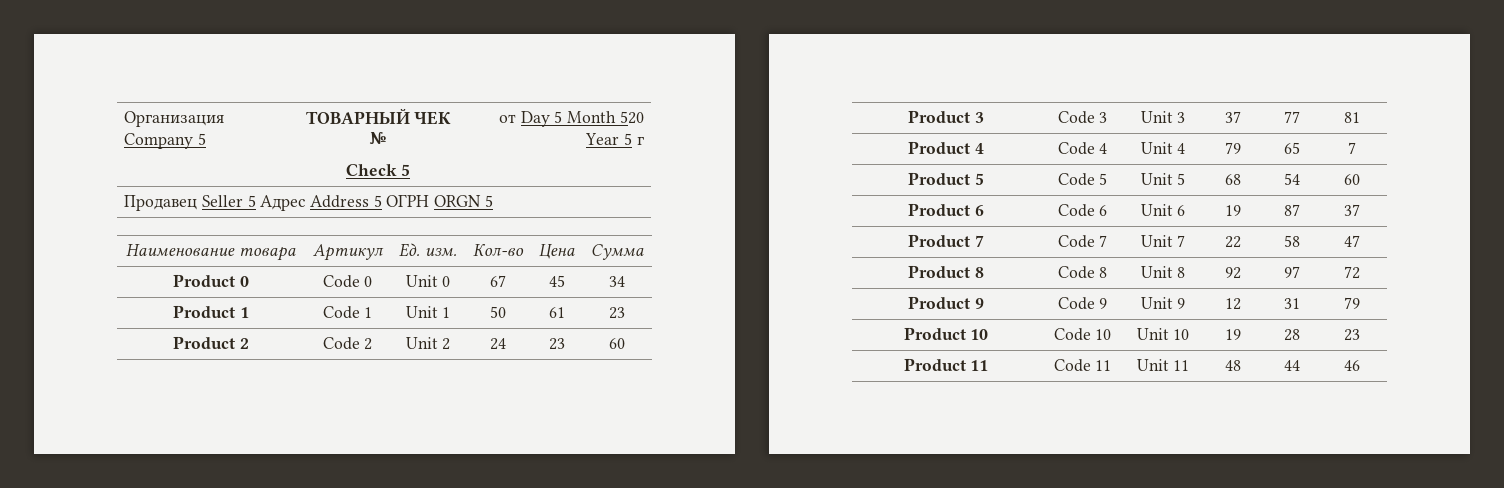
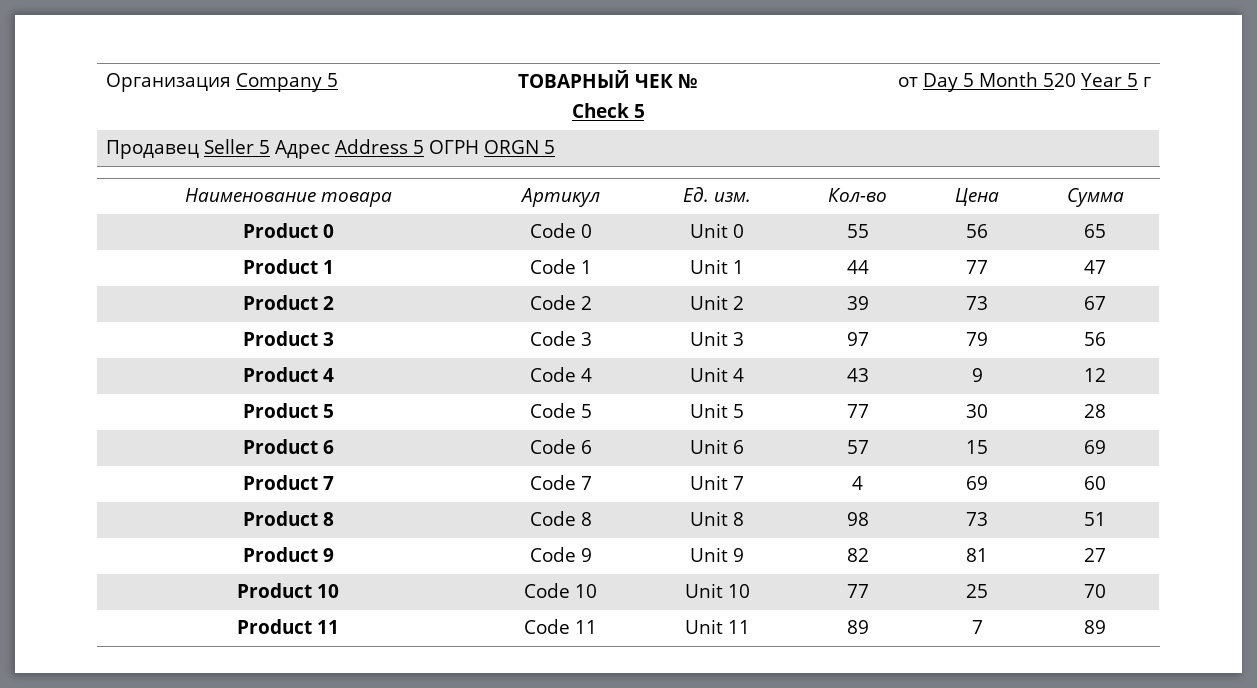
- Product 0 | Code 0 | Unit 0 | 67 | 45 | 34
+ Product 0 | Code 0 | Unit 0 | 55 | 56 | 65
- Product 1 | Code 1 | Unit 1 | 50 | 61 | 23
+ Product 1 | Code 1 | Unit 1 | 44 | 77 | 47
- Product 2 | Code 2 | Unit 2 | 24 | 23 | 60
+ Product 2 | Code 2 | Unit 2 | 39 | 73 | 67
- Product 3 | Code 3 | Unit 3 | 37 | 77 | 81
+ Product 3 | Code 3 | Unit 3 | 97 | 79 | 56
- Product 4 | Code 4 | Unit 4 | 79 | 65 | 7
+ Product 4 | Code 4 | Unit 4 | 43 | 9 | 12
- Product 5 | Code 5 | Unit 5 | 68 | 54 | 60
+ Product 5 | Code 5 | Unit 5 | 77 | 30 | 28
- Product 6 | Code 6 | Unit 6 | 19 | 87 | 37
+ Product 6 | Code 6 | Unit 6 | 57 | 15 | 69
- Product 7 | Code 7 | Unit 7 | 22 | 58 | 47
+ Product 7 | Code 7 | Unit 7 | 4 | 69 | 60
- Product 8 | Code 8 | Unit 8 | 92 | 97 | 72
+ Product 8 | Code 8 | Unit 8 | 98 | 73 | 51
- Product 9 | Code 9 | Unit 9 | 12 | 31 | 79
+ Product 9 | Code 9 | Unit 9 | 82 | 81 | 27
- Product 10 | Code 10 | Unit 10 | 19 | 28 | 23
+ Product 10 | Code 10 | Unit 10 | 77 | 25 | 70
- Product 11 | Code 11 | Unit 11 | 48 | 44 | 46
+ Product 11 | Code 11 | Unit 11 | 89 | 7 | 89

